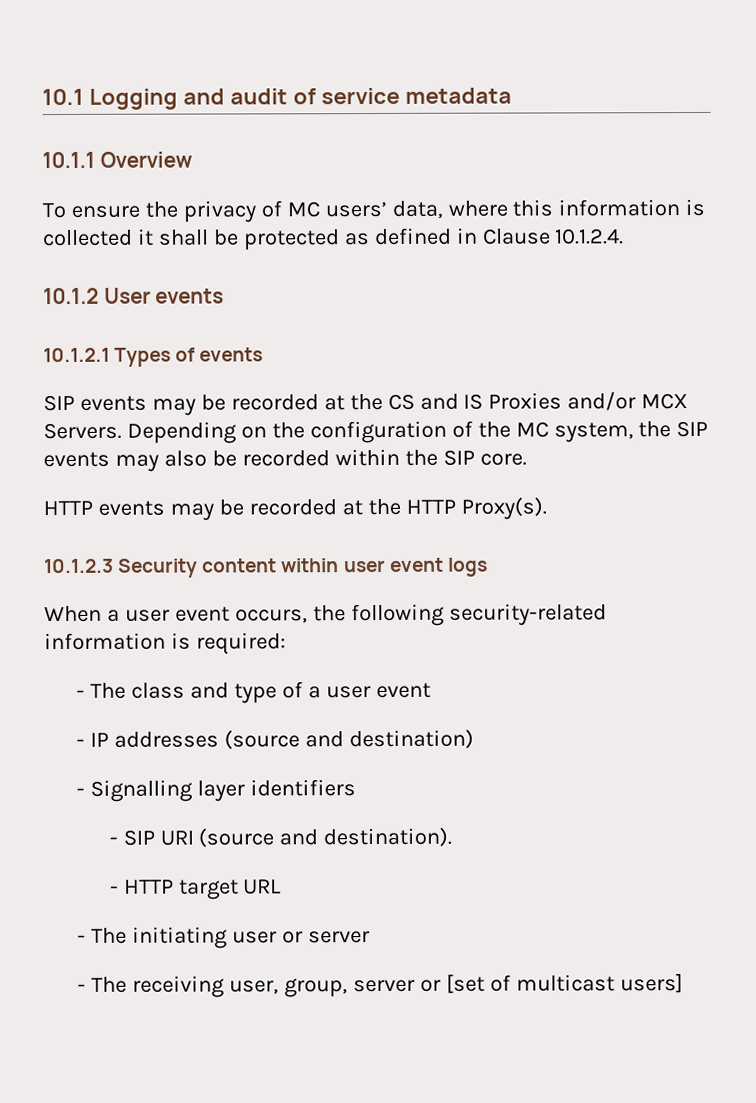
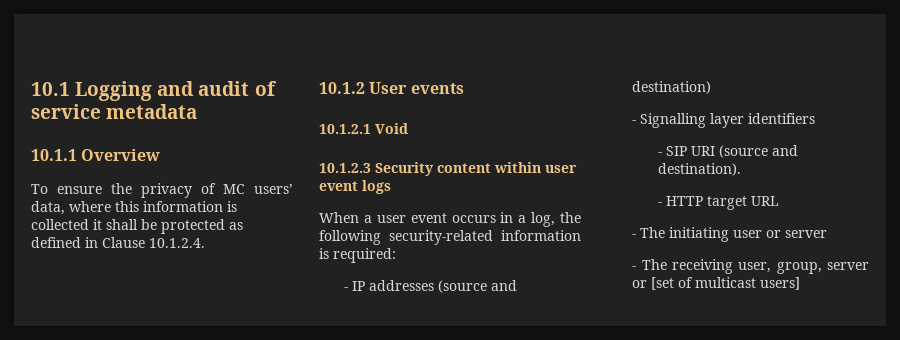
- 10.1.2.1 Types of events
- SIP events may be recorded at the CS and IS Proxies and/or MCX Servers. Depending on the configuration of the MC system, the SIP events may also be recorded within the SIP core.
- HTTP events may be recorded at the HTTP Proxy(s).
+ 10.1.2.1 Void
- When a user event occurs, the following security-related information is required:
+ When a user event occurs in a log, the following security-related information is required:
- - The class and type of a user event

